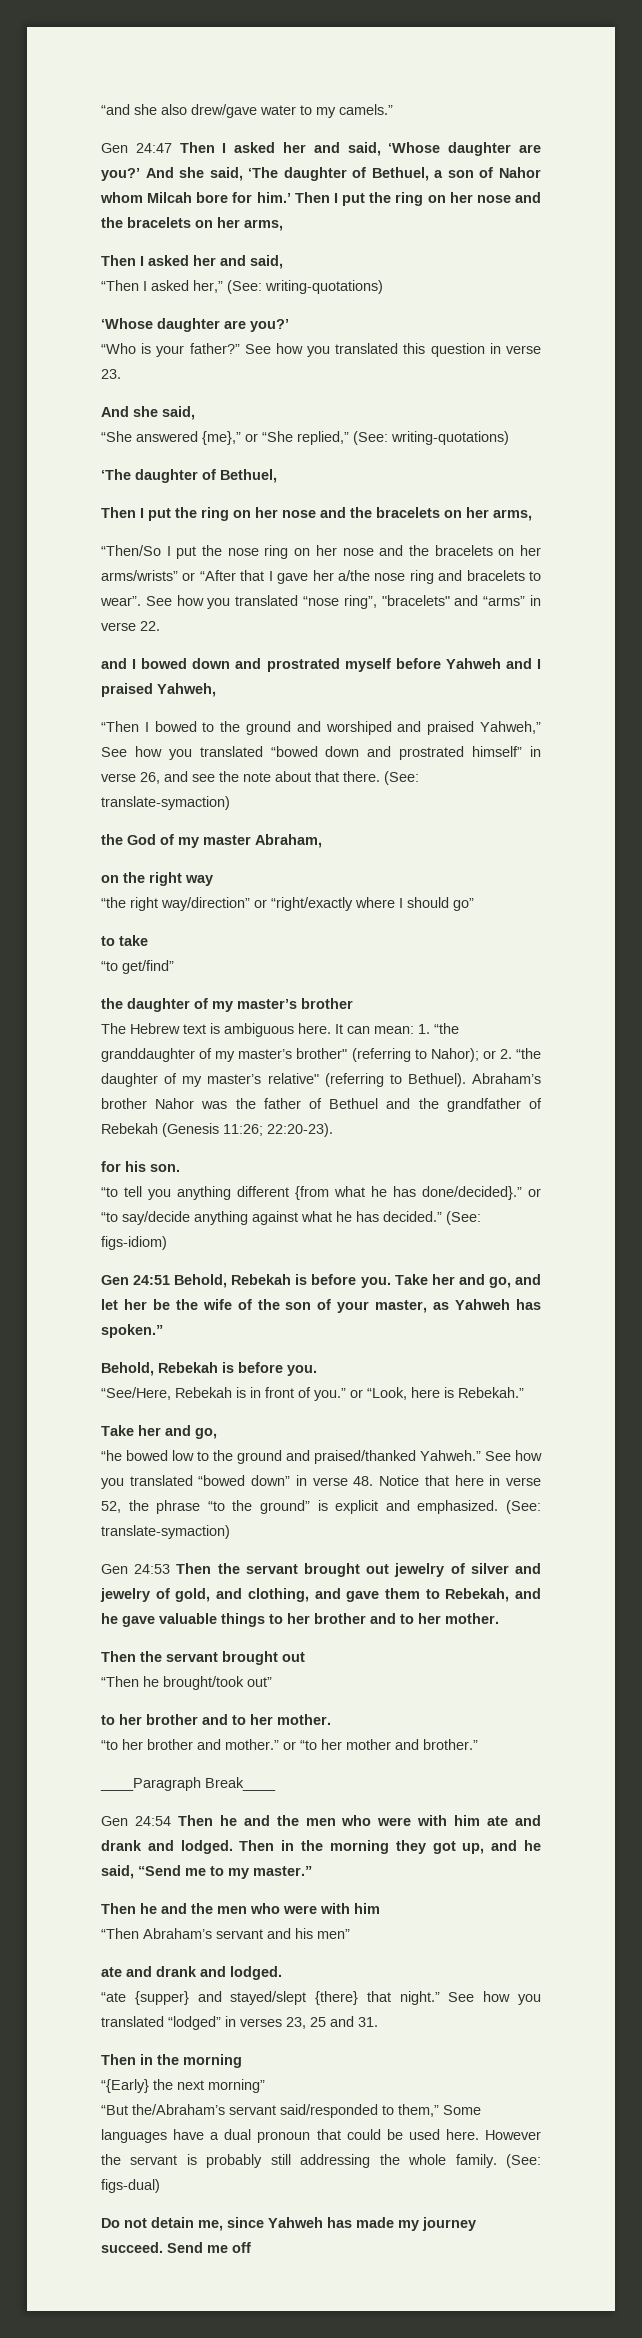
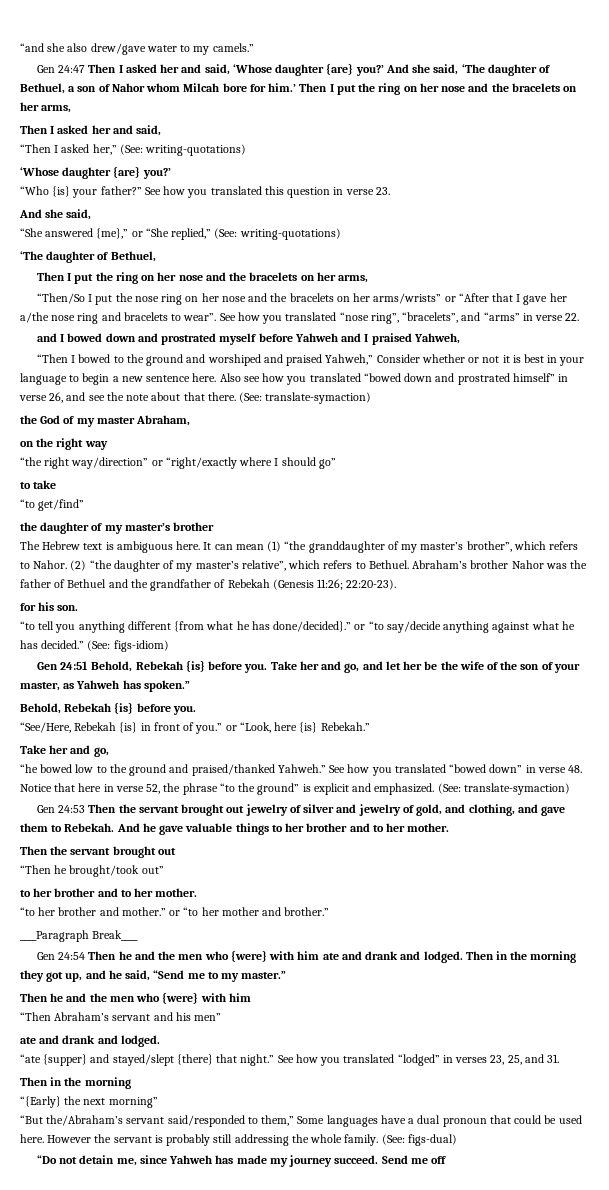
- Gen 24:47 Then I asked her and said, ‘Whose daughter are you?’
+ Gen 24:47 Then I asked her and said, ‘Whose daughter {are} you?’
  “Then I asked her,” (See: writing-quotations)
- ‘Whose daughter are you?’
+ ‘Whose daughter {are} you?’
- “Who is your father?”
+ “Who {is} your father?”
- See how you translated “nose ring”, "bracelets" and “arms” in verse 22.
+ See how you translated “nose ring”, “bracelets”, and “arms” in verse 22.
- “Then I bowed to the ground and worshiped and praised Yahweh,” See how you translated “bowed down and prostrated himself” in verse 26, and see the note about that there.
+ “Then I bowed to the ground and worshiped and praised Yahweh,” Consider whether or not it is best in your language to begin a new sentence here. Also see how you translated “bowed down and prostrated himself” in verse 26, and see the note about that there.
- It can mean: 1. “the granddaughter of my master’s brother" (referring to Nahor); or 2. “the daughter of my master’s relative" (referring to Bethuel).
+ It can mean (1) “the granddaughter of my master’s brother”, which refers to Nahor. (2) “the daughter of my master’s relative”, which refers to Bethuel.
- Gen 24:51 Behold, Rebekah is before you.
+ Gen 24:51 Behold, Rebekah {is} before you.
  Take her and go, and let her be the wife of the son of your master, as Yahweh has spoken.”
- Behold, Rebekah is before you.
+ Behold, Rebekah {is} before you.
- “See/Here, Rebekah is in front of you.” or “Look, here is Rebekah.”
+ “See/Here, Rebekah {is} in front of you.” or “Look, here {is} Rebekah.”
- Gen 24:53 Then the servant brought out jewelry of silver and jewelry of gold, and clothing, and gave them to Rebekah, and he gave valuable things to her brother and to her mother.
+ Gen 24:53 Then the servant brought out jewelry of silver and jewelry of gold, and clothing, and gave them to Rebekah. And he gave valuable things to her brother and to her mother.
- Gen 24:54 Then he and the men who were with him ate and drank and lodged.
+ Gen 24:54 Then he and the men who {were} with him ate and drank and lodged.
  Then in the morning they got up, and he said, “Send me to my master.”
- Then he and the men who were with him
+ Then he and the men who {were} with him
- See how you translated “lodged” in verses 23, 25 and 31.
+ See how you translated “lodged” in verses 23, 25, and 31.
- Do not detain me, since Yahweh has made my journey succeed.
+ “Do not detain me, since Yahweh has made my journey succeed.

